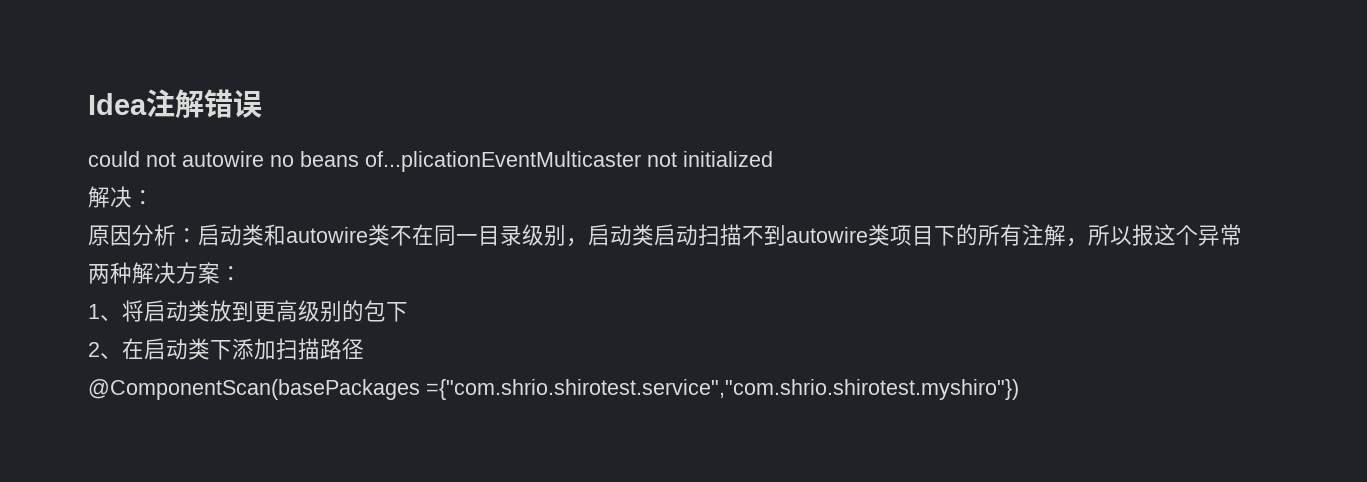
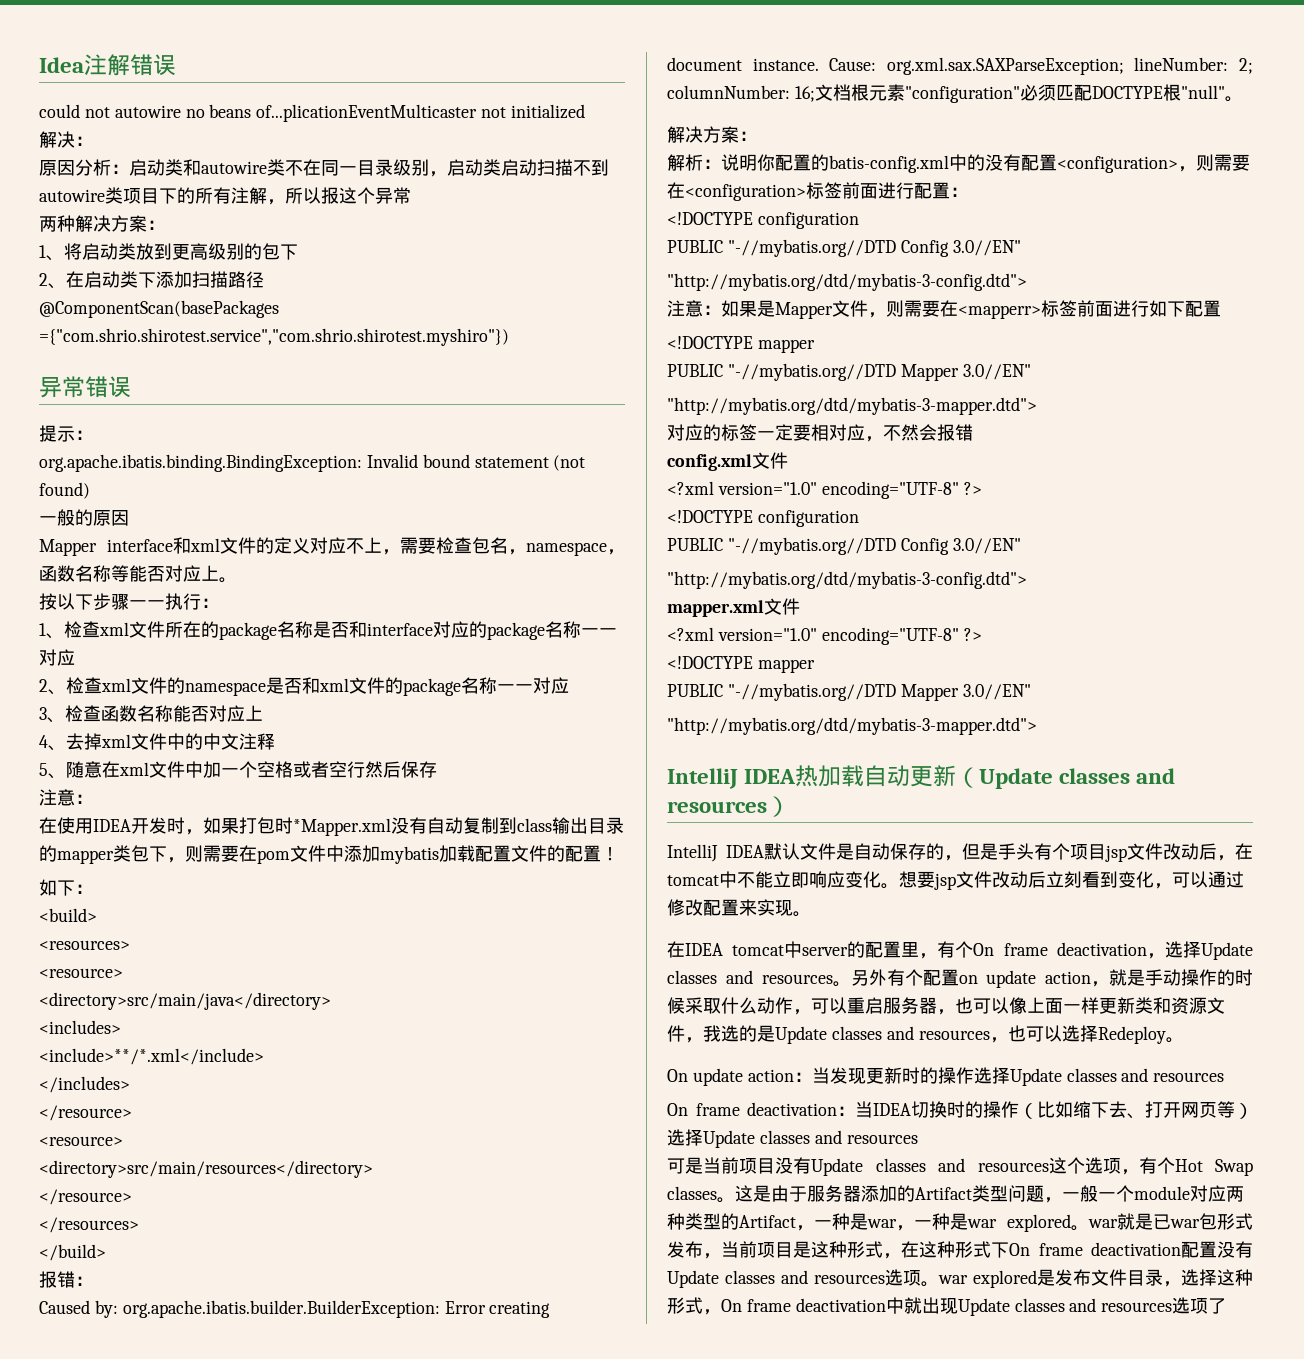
+ 异常错误
+ 提示：
+ org.apache.ibatis.binding.BindingException: Invalid bound statement (not found)
+ 一般的原因
+ Mapper interface和xml文件的定义对应不上，需要检查包名，namespace，函数名称等能否对应上。
+ 按以下步骤一一执行：
+ 1、检查xml文件所在的package名称是否和interface对应的package名称一一对应
+ 2、检查xml文件的namespace是否和xml文件的package名称一一对应
+ 3、检查函数名称能否对应上
+ 4、去掉xml文件中的中文注释
+ 5、随意在xml文件中加一个空格或者空行然后保存
+ 注意：
+ 在使用IDEA开发时，如果打包时*Mapper.xml没有自动复制到class输出目录的mapper类包下，则需要在pom文件中添加mybatis加载配置文件的配置！
+ 如下：
+ <build>
+ <resources>
+ <resource>
+ <directory>src/main/java</directory>
+ <includes>
+ <include>**/*.xml</include>
+ </includes>
+ </resource>
+ <resource>
+ <directory>src/main/resources</directory>
+ </resource>
+ </resources>
+ </build>
+ 报错：
+ Caused by: org.apache.ibatis.builder.BuilderException: Error creating document instance. Cause: org.xml.sax.SAXParseException; lineNumber: 2; columnNumber: 16;文档根元素"configuration"必须匹配DOCTYPE根"null"。
+ 解决方案：
+ 解析：说明你配置的batis-config.xml中的没有配置<configuration>，则需要在<configuration>标签前面进行配置：
+ <!DOCTYPE configuration
+ PUBLIC "-//mybatis.org//DTD Config 3.0//EN"
+ "http://mybatis.org/dtd/mybatis-3-config.dtd">
+ 注意：如果是Mapper文件，则需要在<mapperr>标签前面进行如下配置
+ <!DOCTYPE mapper
+ PUBLIC "-//mybatis.org//DTD Mapper 3.0//EN"
+ "http://mybatis.org/dtd/mybatis-3-mapper.dtd">
+ 对应的标签一定要相对应，不然会报错
+ config.xml文件
+ <?xml version="1.0" encoding="UTF-8" ?>
+ <!DOCTYPE configuration
+ PUBLIC "-//mybatis.org//DTD Config 3.0//EN"
+ "http://mybatis.org/dtd/mybatis-3-config.dtd">
+ mapper.xml文件
+ <?xml version="1.0" encoding="UTF-8" ?>
+ <!DOCTYPE mapper
+ PUBLIC "-//mybatis.org//DTD Mapper 3.0//EN"
+ "http://mybatis.org/dtd/mybatis-3-mapper.dtd">
+ IntelliJ IDEA热加载自动更新（Update classes and resources）
+ IntelliJ IDEA默认文件是自动保存的，但是手头有个项目jsp文件改动后，在tomcat中不能立即响应变化。想要jsp文件改动后立刻看到变化，可以通过修改配置来实现。
+ 在IDEA tomcat中server的配置里，有个On frame deactivation，选择Update classes and resources。另外有个配置on update action，就是手动操作的时候采取什么动作，可以重启服务器，也可以像上面一样更新类和资源文件，我选的是Update classes and resources，也可以选择Redeploy。
+ On update action：当发现更新时的操作选择Update classes and resources
+ On frame deactivation：当IDEA切换时的操作（比如缩下去、打开网页等）选择Update classes and resources
+ 可是当前项目没有Update classes and resources这个选项，有个Hot Swap classes。这是由于服务器添加的Artifact类型问题，一般一个module对应两种类型的Artifact，一种是war，一种是war explored。war就是已war包形式发布，当前项目是这种形式，在这种形式下On frame deactivation配置没有Update classes and resources选项。war explored是发布文件目录，选择这种形式，On frame deactivation中就出现Update classes and resources选项了

